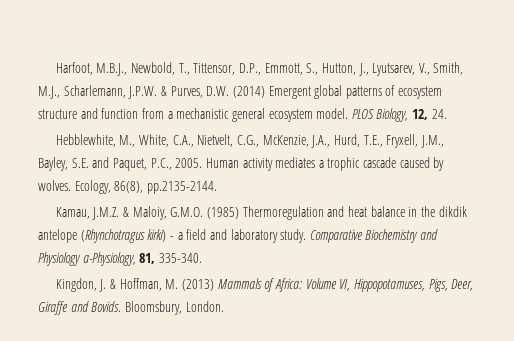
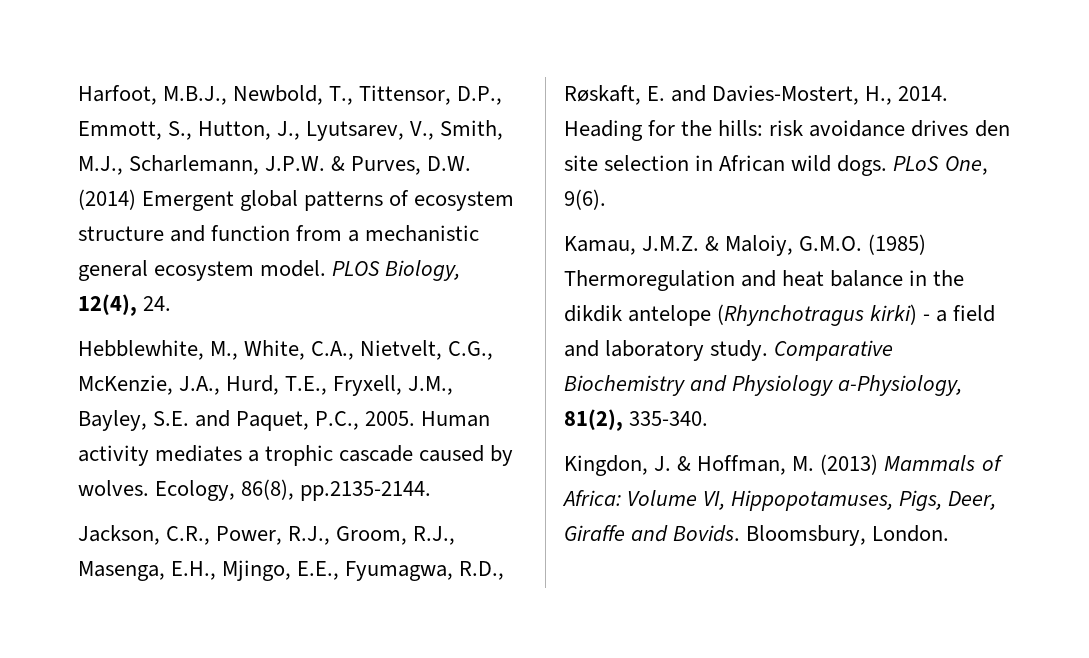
- PLOS Biology, 12, 24.
+ PLOS Biology, 12(4), 24.
+ Jackson, C.R., Power, R.J., Groom, R.J., Masenga, E.H., Mjingo, E.E., Fyumagwa, R.D., Røskaft, E. and Davies-Mostert, H., 2014. Heading for the hills: risk avoidance drives den site selection in African wild dogs. PLoS One, 9(6).
- Comparative Biochemistry and Physiology a-Physiology, 81, 335-340.
+ Comparative Biochemistry and Physiology a-Physiology, 81(2), 335-340.

